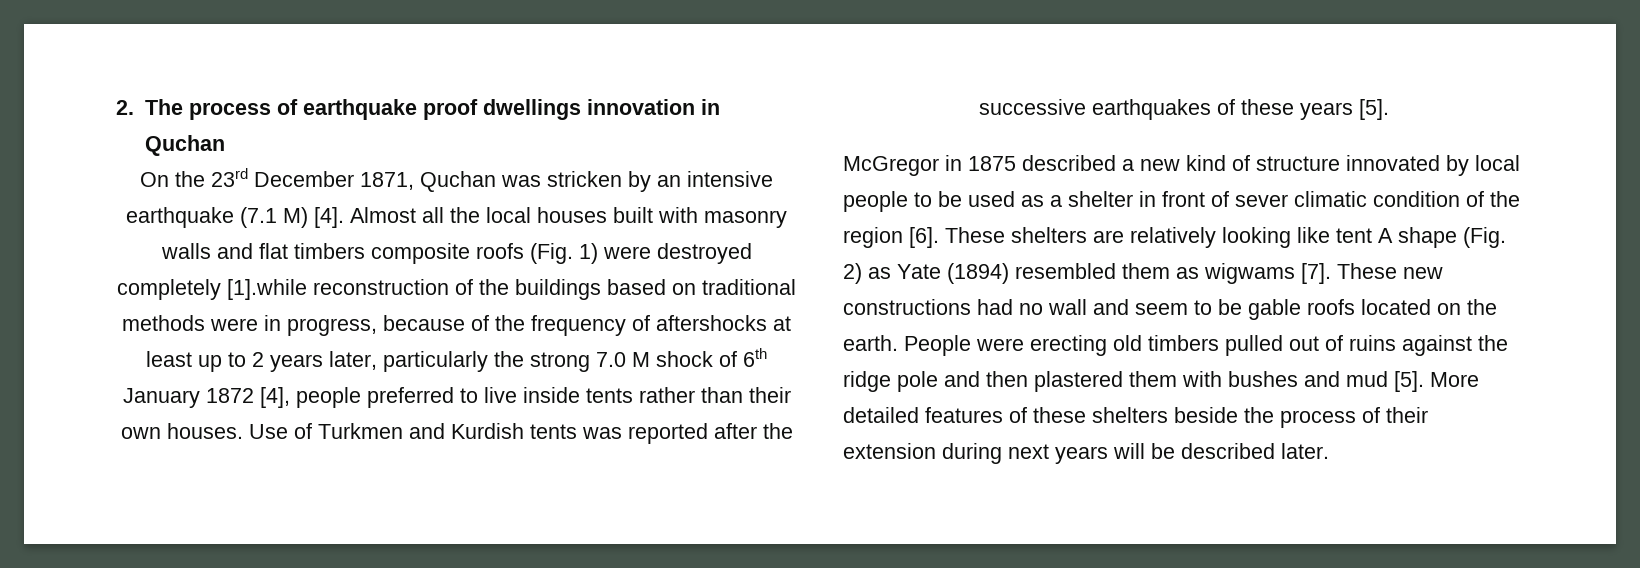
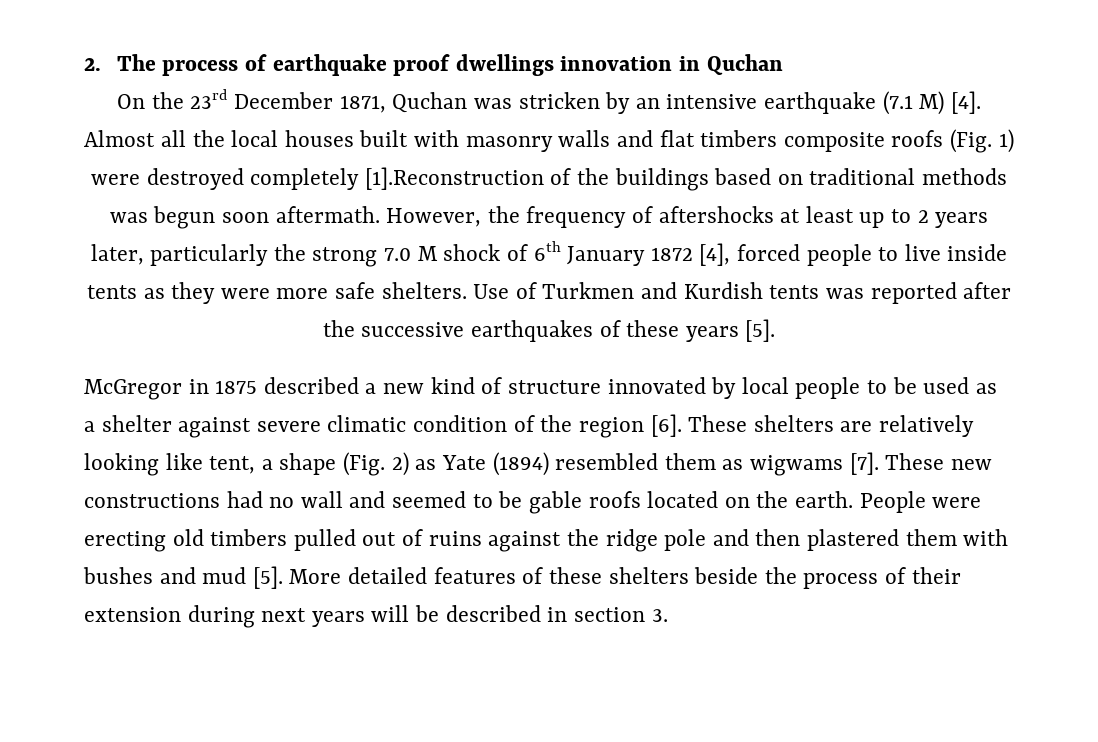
- Almost all the local houses built with masonry walls and flat timbers composite roofs (Fig. 1) were destroyed completely [1].while reconstruction of the buildings based on traditional methods were in progress, because of the frequency of aftershocks at least up to 2 years later, particularly the strong 7.0 M shock of 6th January 1872 [4], people preferred to live inside tents rather than their own houses.
+ Almost all the local houses built with masonry walls and flat timbers composite roofs (Fig. 1) were destroyed completely [1].Reconstruction of the buildings based on traditional methods was begun soon aftermath. However, the frequency of aftershocks at least up to 2 years later, particularly the strong 7.0 M shock of 6th January 1872 [4], forced people to live inside tents as they were more safe shelters.
- McGregor in 1875 described a new kind of structure innovated by local people to be used as a shelter in front of sever climatic condition of the region [6].
+ McGregor in 1875 described a new kind of structure innovated by local people to be used as a shelter against severe climatic condition of the region [6].
- These shelters are relatively looking like tent A shape (Fig. 2) as Yate (1894) resembled them as wigwams [7].
+ These shelters are relatively looking like tent, a shape (Fig. 2) as Yate (1894) resembled them as wigwams [7].
- These new constructions had no wall and seem to be gable roofs located on the earth.
+ These new constructions had no wall and seemed to be gable roofs located on the earth.
- More detailed features of these shelters beside the process of their extension during next years will be described later.
+ More detailed features of these shelters beside the process of their extension during next years will be described in section 3.

